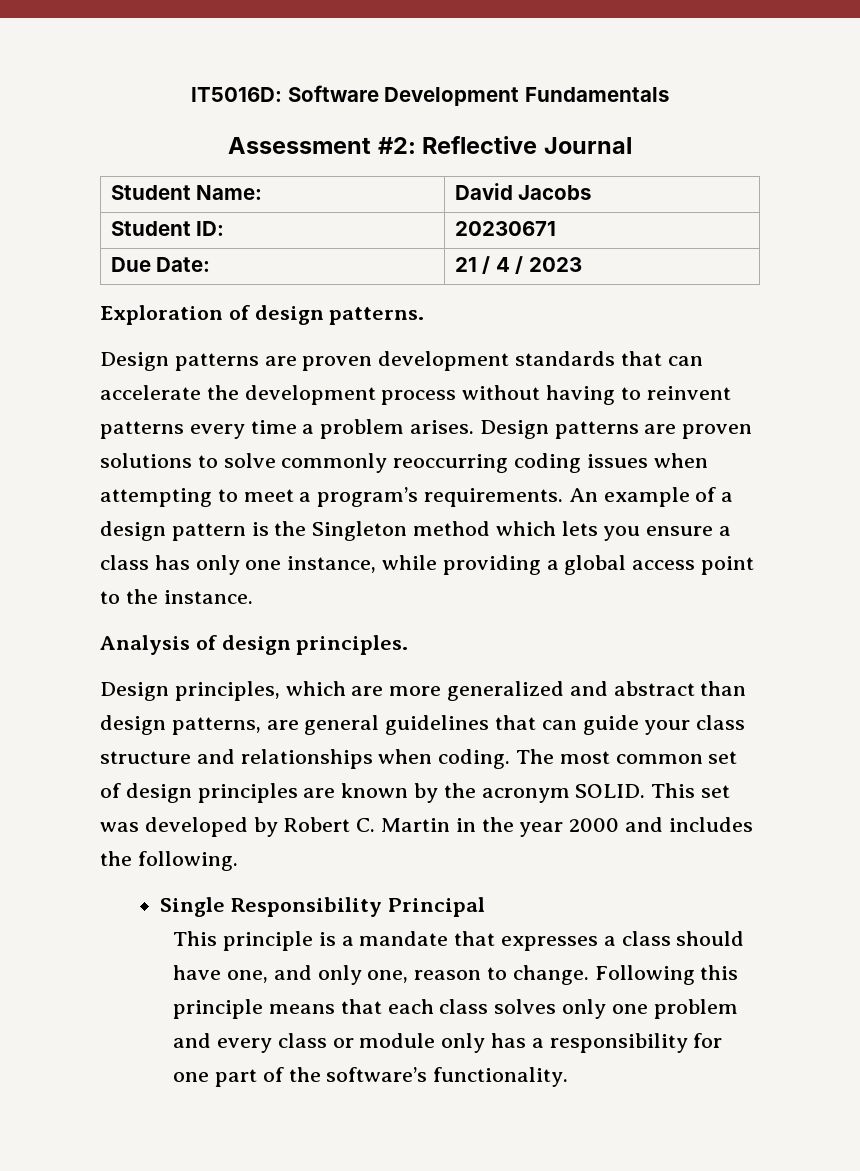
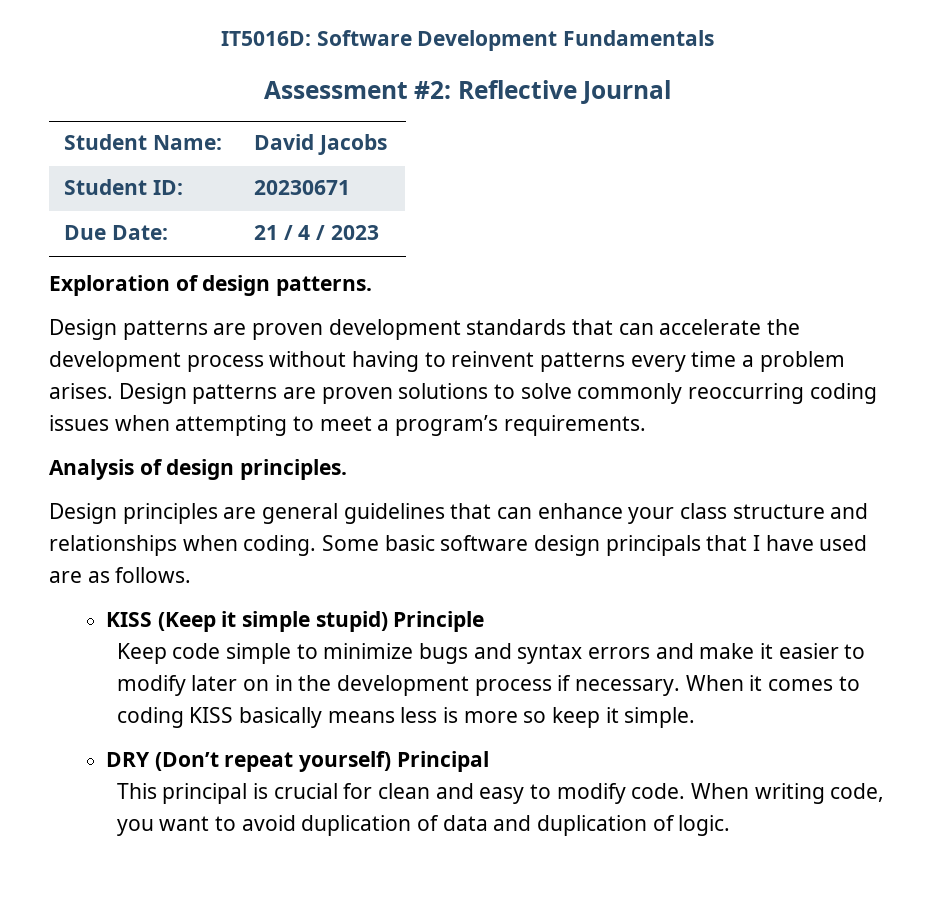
- An example of a design pattern is the Singleton method which lets you ensure a class has only one instance, while providing a global access point to the instance.
- Design principles, which are more generalized and abstract than design patterns, are general guidelines that can guide your class structure and relationships when coding.
+ Design principles are general guidelines that can enhance your class structure and relationships when coding.
- The most common set of design principles are known by the acronym SOLID. This set was developed by Robert C. Martin in the year 2000 and includes the following.
- Single Responsibility Principal
- This principle is a mandate that expresses a class should have one, and only one, reason to change. Following this principle means that each class solves only one problem and every class or module only has a responsibility for one part of the software’s functionality.
+ Some basic software design principals that I have used are as follows.
+ KISS (Keep it simple stupid) Principle
+ Keep code simple to minimize bugs and syntax errors and make it easier to modify later on in the development process if necessary. When it comes to coding KISS basically means less is more so keep it simple.
+ DRY (Don’t repeat yourself) Principal
+ This principal is crucial for clean and easy to modify code. When writing code, you want to avoid duplication of data and duplication of logic.

